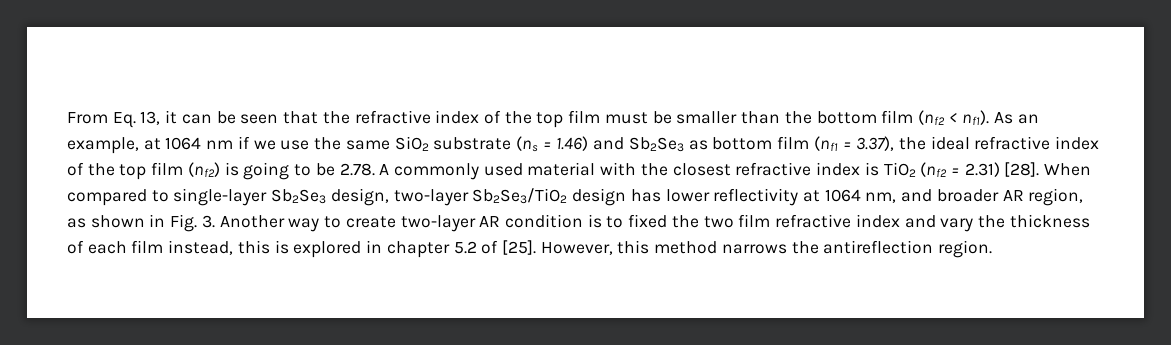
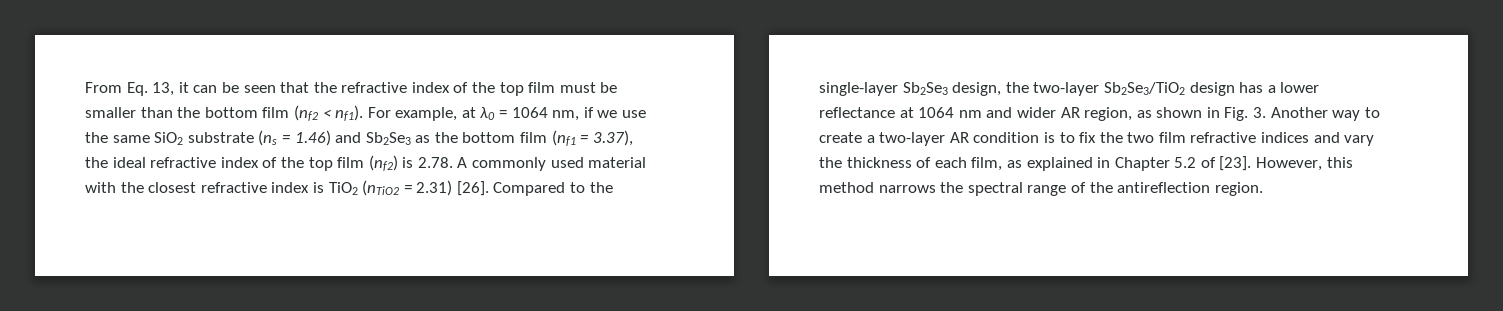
- As an example, at 1064 nm if we use the same SiO2 substrate (ns = 1.46) and Sb2Se3 as bottom film (nf1 = 3.37), the ideal refractive index of the top film (nf2) is going to be 2.78. A commonly used material with the closest refractive index is TiO2 (nf2 = 2.31) [28]. When compared to single-layer Sb2Se3 design, two-layer Sb2Se3/TiO2 design has lower reflectivity at 1064 nm, and broader AR region, as shown in Fig. 3. Another way to create two-layer AR condition is to fixed the two film refractive index and vary the thickness of each film instead, this is explored in chapter 5.2 of [25].
+ For example, at λ0 = 1064 nm, if we use the same SiO2 substrate (ns = 1.46) and Sb2Se3 as the bottom film (nf1 = 3.37), the ideal refractive index of the top film (nf2) is 2.78. A commonly used material with the closest refractive index is TiO2 (nTiO2 = 2.31) [26]. Compared to the single-layer Sb2Se3 design, the two-layer Sb2Se3/TiO2 design has a lower reflectance at 1064 nm and wider AR region, as shown in Fig. 3. Another way to create a two-layer AR condition is to fix the two film refractive indices and vary the thickness of each film, as explained in Chapter 5.2 of [23].
- However, this method narrows the antireflection region.
+ However, this method narrows the spectral range of the antireflection region.

